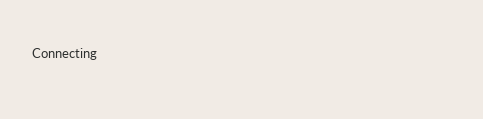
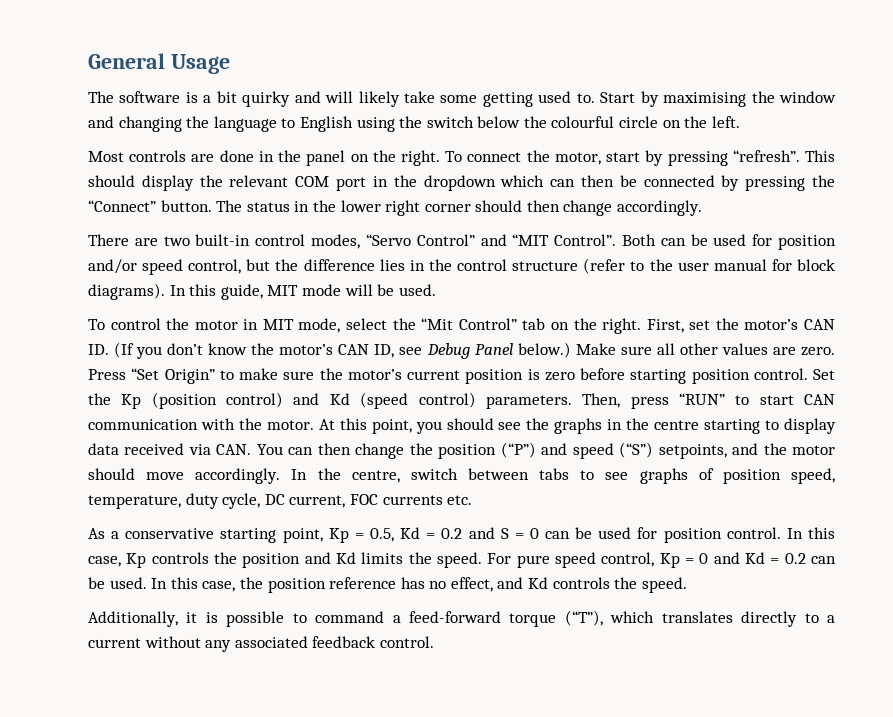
- Connecting
+ General Usage
+ The software is a bit quirky and will likely take some getting used to. Start by maximising the window and changing the language to English using the switch below the colourful circle on the left.
+ Most controls are done in the panel on the right. To connect the motor, start by pressing “refresh”. This should display the relevant COM port in the dropdown which can then be connected by pressing the “Connect” button. The status in the lower right corner should then change accordingly.
+ There are two built-in control modes, “Servo Control” and “MIT Control”. Both can be used for position and/or speed control, but the difference lies in the control structure (refer to the user manual for block diagrams). In this guide, MIT mode will be used.
+ To control the motor in MIT mode, select the “Mit Control” tab on the right. First, set the motor’s CAN ID. (If you don’t know the motor’s CAN ID, see Debug Panel below.) Make sure all other values are zero. Press “Set Origin” to make sure the motor’s current position is zero before starting position control. Set the Kp (position control) and Kd (speed control) parameters. Then, press “RUN” to start CAN communication with the motor. At this point, you should see the graphs in the centre starting to display data received via CAN. You can then change the position (“P”) and speed (“S”) setpoints, and the motor should move accordingly. In the centre, switch between tabs to see graphs of position speed, temperature, duty cycle, DC current, FOC currents etc.
+ As a conservative starting point, Kp = 0.5, Kd = 0.2 and S = 0 can be used for position control. In this case, Kp controls the position and Kd limits the speed. For pure speed control, Kp = 0 and Kd = 0.2 can be used. In this case, the position reference has no effect, and Kd controls the speed.
+ Additionally, it is possible to command a feed-forward torque (“T”), which translates directly to a current without any associated feedback control.

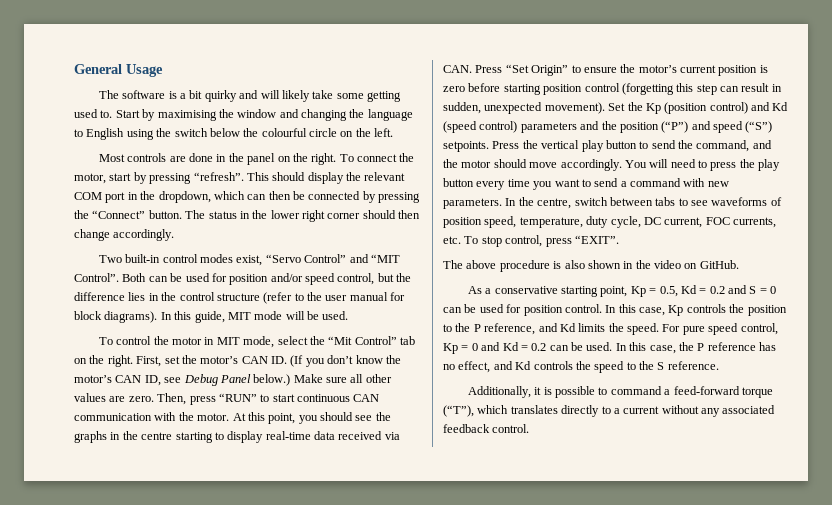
- This should display the relevant COM port in the dropdown which can then be connected by pressing the “Connect” button.
+ This should display the relevant COM port in the dropdown, which can then be connected by pressing the “Connect” button.
- There are two built-in control modes, “Servo Control” and “MIT Control”.
+ Two built-in control modes exist, “Servo Control” and “MIT Control”.
- Press “Set Origin” to make sure the motor’s current position is zero before starting position control. Set the Kp (position control) and Kd (speed control) parameters.
- Then, press “RUN” to start CAN communication with the motor.
+ Then, press “RUN” to start continuous CAN communication with the motor.
- At this point, you should see the graphs in the centre starting to display data received via CAN. You can then change the position (“P”) and speed (“S”) setpoints, and the motor should move accordingly.
+ At this point, you should see the graphs in the centre starting to display real-time data received via CAN. Press “Set Origin” to ensure the motor’s current position is zero before starting position control (forgetting this step can result in sudden, unexpected movement). Set the Kp (position control) and Kd (speed control) parameters and the position (“P”) and speed (“S”) setpoints. Press the vertical play button to send the command, and the motor should move accordingly.
+ You will need to press the play button every time you want to send a command with new parameters.
- In the centre, switch between tabs to see graphs of position speed, temperature, duty cycle, DC current, FOC currents etc.
+ In the centre, switch between tabs to see waveforms of position speed, temperature, duty cycle, DC current, FOC currents, etc. To stop control, press “EXIT”.
+ The above procedure is also shown in the video on GitHub.
- In this case, Kp controls the position and Kd limits the speed.
+ In this case, Kp controls the position to the P reference, and Kd limits the speed.
- In this case, the position reference has no effect, and Kd controls the speed.
+ In this case, the P reference has no effect, and Kd controls the speed to the S reference.

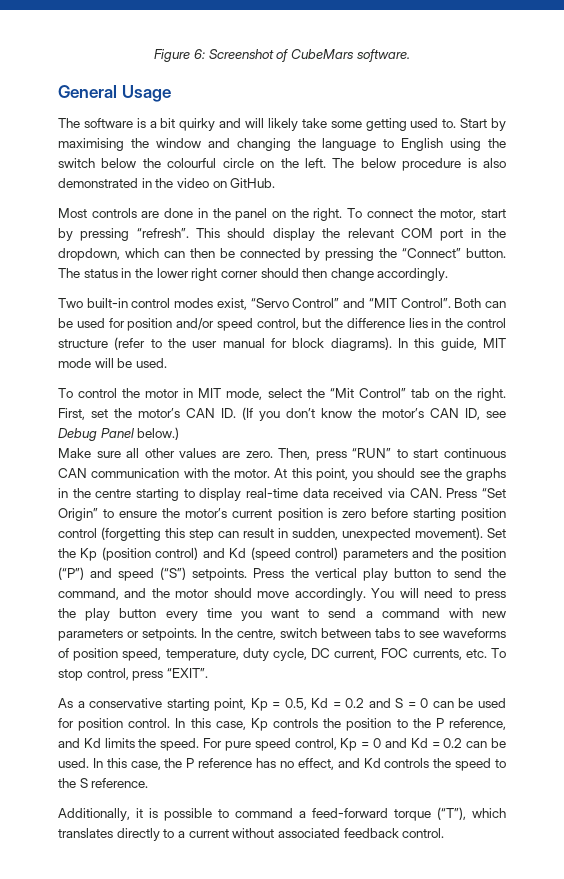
+ Figure 6: Screenshot of CubeMars software.
+ The below procedure is also demonstrated in the video on GitHub.
- First, set the motor’s CAN ID. (If you don’t know the motor’s CAN ID, see Debug Panel below.) Make sure all other values are zero.
+ First, set the motor’s CAN ID. (If you don’t know the motor’s CAN ID, see Debug Panel below.)
+ Make sure all other values are zero.
- You will need to press the play button every time you want to send a command with new parameters.
+ You will need to press the play button every time you want to send a command with new parameters or setpoints.
- The above procedure is also shown in the video on GitHub.
- Additionally, it is possible to command a feed-forward torque (“T”), which translates directly to a current without any associated feedback control.
+ Additionally, it is possible to command a feed-forward torque (“T”), which translates directly to a current without associated feedback control.

